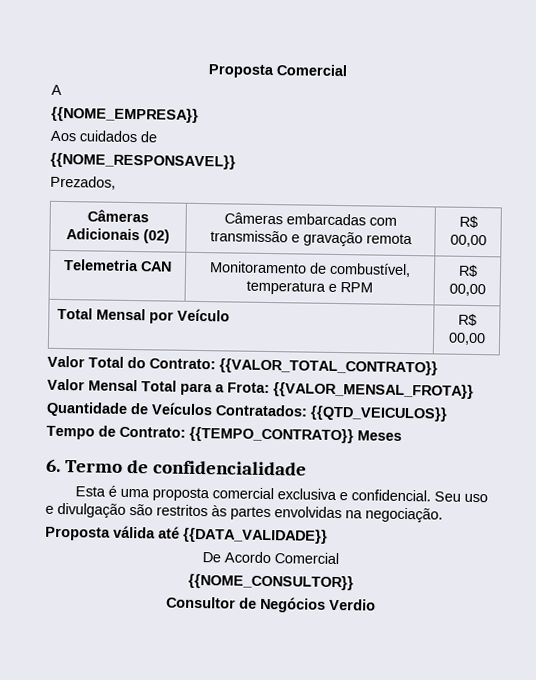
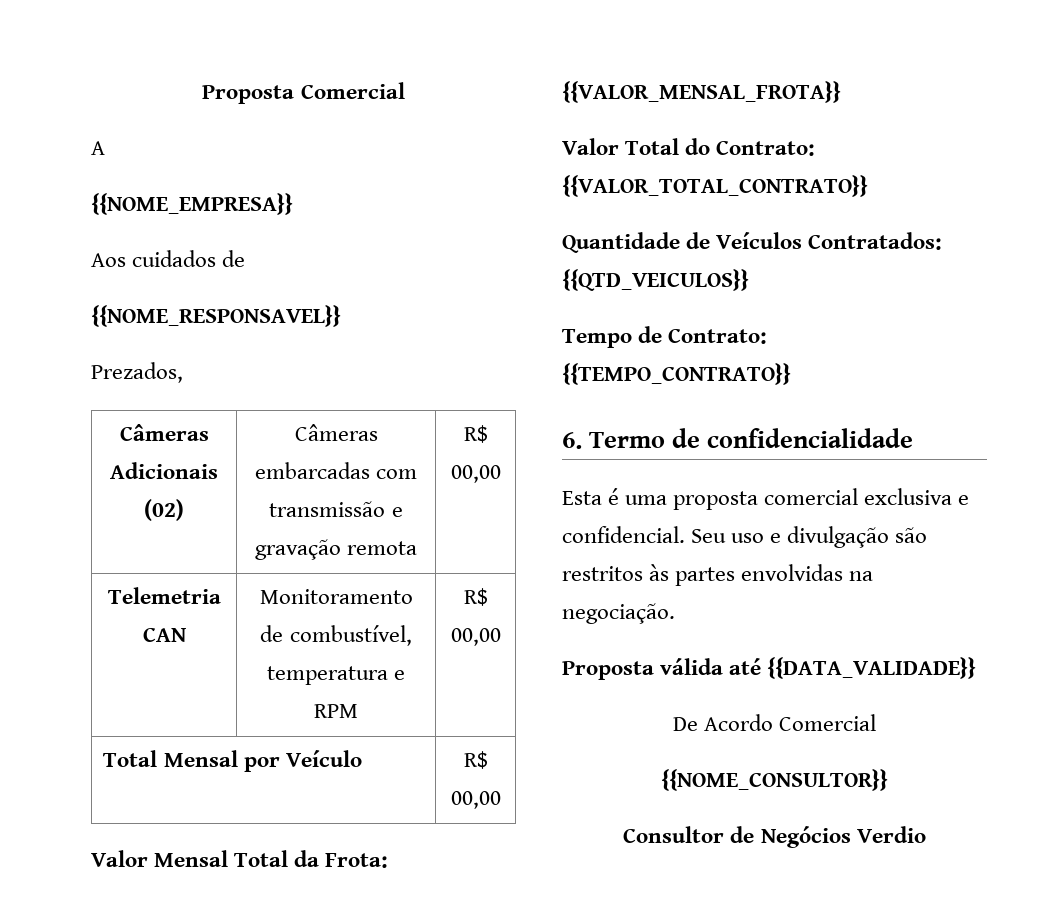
+ Valor Mensal Total da Frota: {{VALOR_MENSAL_FROTA}}
- Valor Mensal Total para a Frota: {{VALOR_MENSAL_FROTA}}
- Tempo de Contrato: {{TEMPO_CONTRATO}} Meses
+ Tempo de Contrato: {{TEMPO_CONTRATO}}

